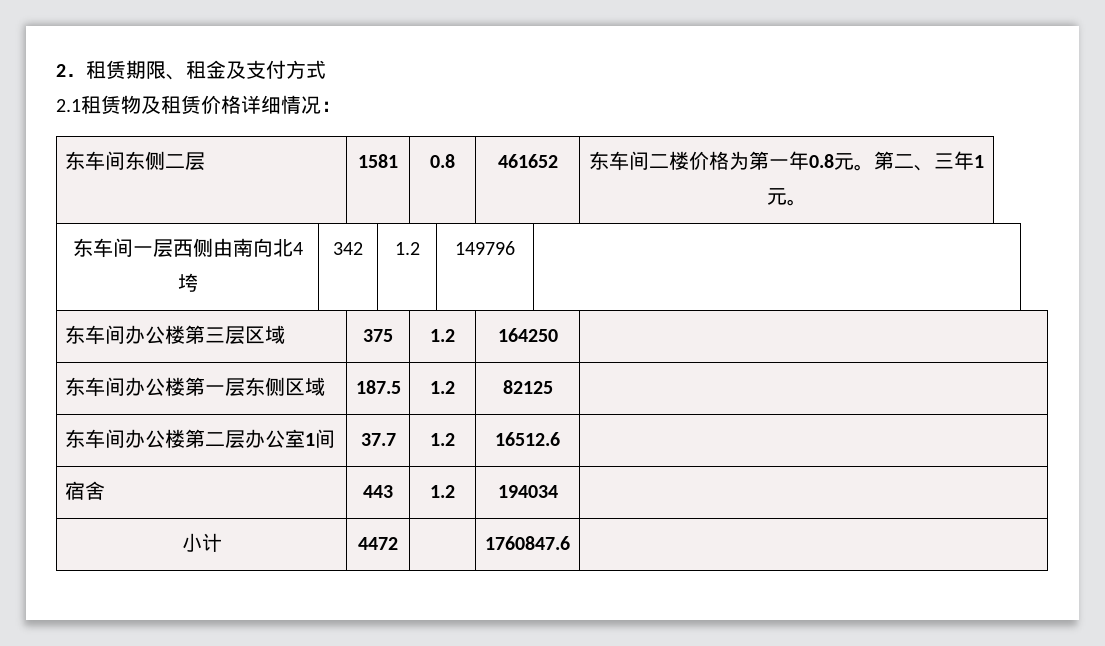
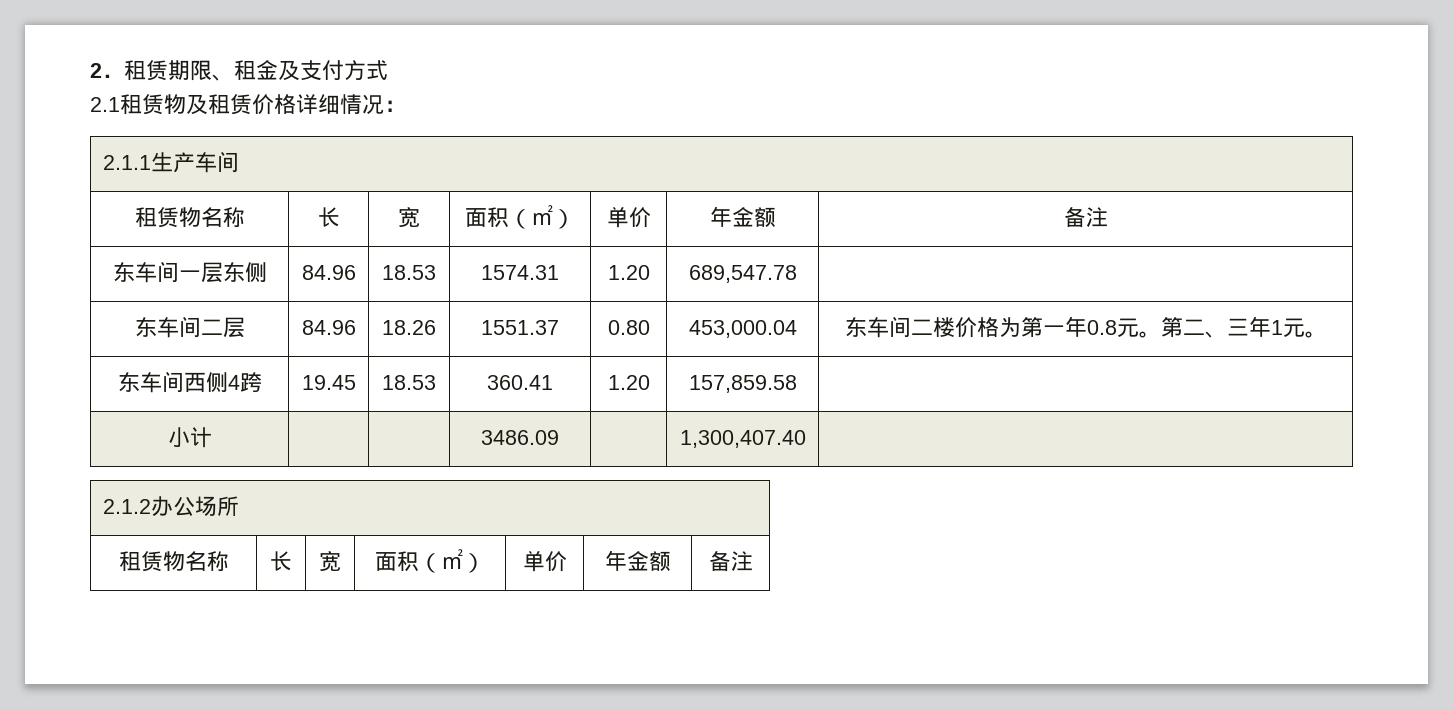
- 东车间东侧二层 | 1581 | 0.8 | 461652 | 东车间二楼价格为第一年0.8元。第二、三年1元。
+ 2.1.1生产车间
+ 租赁物名称 | 长 | 宽 | 面积（㎡） | 单价 | 年金额 | 备注
+ 东车间一层东侧 | 84.96 | 18.53 | 1574.31 | 1.20 | 689,547.78 |
+ 东车间二层 | 84.96 | 18.26 | 1551.37 | 0.80 | 453,000.04 | 东车间二楼价格为第一年0.8元。第二、三年1元。
- 东车间一层西侧由南向北4垮 | 342 | 1.2 | 149796 |
- 东车间办公楼第三层区域 | 375 | 1.2 | 164250 |
- 东车间办公楼第一层东侧区域 | 187.5 | 1.2 | 82125 |
- 东车间办公楼第二层办公室1间 | 37.7 | 1.2 | 16512.6 |
- 宿舍 | 443 | 1.2 | 194034 |
- 小计 | 4472 | | 1760847.6 |
+ 东车间西侧4跨 | 19.45 | 18.53 | 360.41 | 1.20 | 157,859.58 |
+ 小计 | | | 3486.09 | | 1,300,407.40 |
+ 2.1.2办公场所
+ 租赁物名称 | 长 | 宽 | 面积（㎡） | 单价 | 年金额 | 备注

